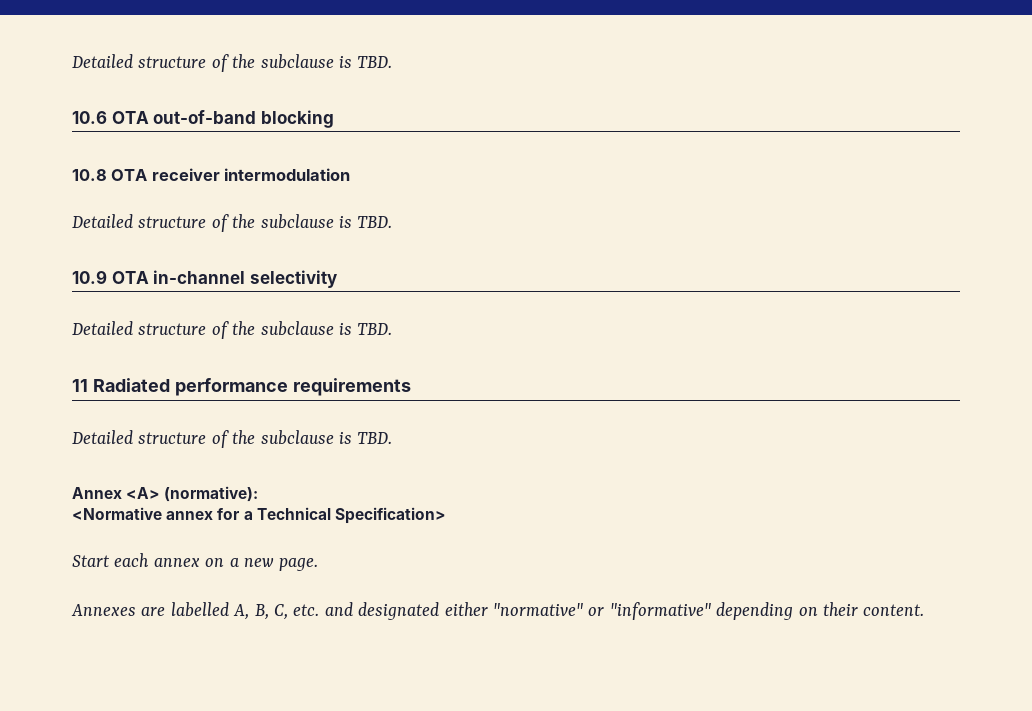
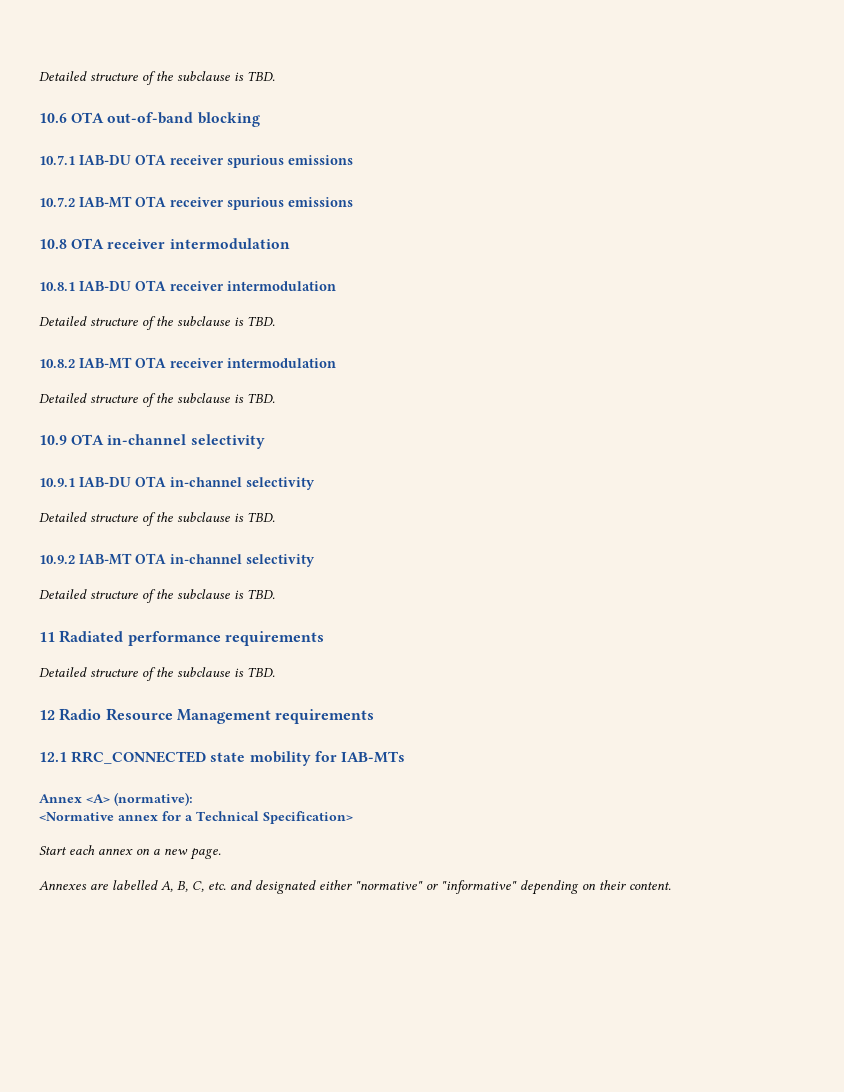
+ 10.7.1 IAB-DU OTA receiver spurious emissions
+ 10.7.2 IAB-MT OTA receiver spurious emissions
  10.8 OTA receiver intermodulation
+ 10.8.1 IAB-DU OTA receiver intermodulation
+ Detailed structure of the subclause is TBD.
+ 10.8.2 IAB-MT OTA receiver intermodulation
+ 10.9.1 IAB-DU OTA in-channel selectivity
+ Detailed structure of the subclause is TBD.
+ 10.9.2 IAB-MT OTA in-channel selectivity
+ 12 Radio Resource Management requirements
+ 12.1 RRC_CONNECTED state mobility for IAB-MTs

